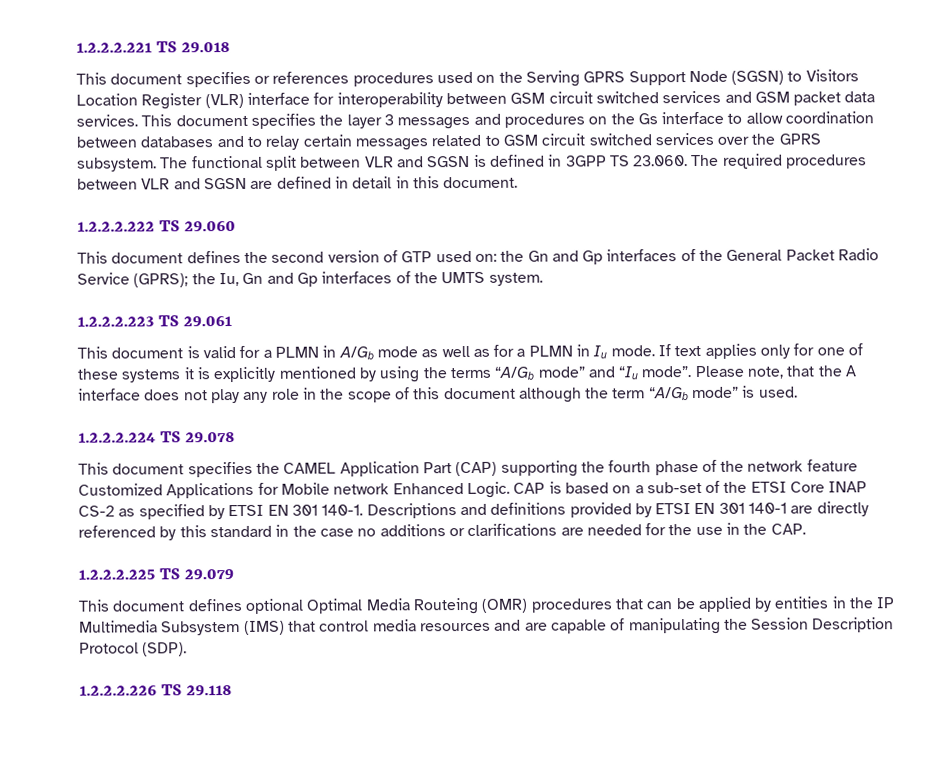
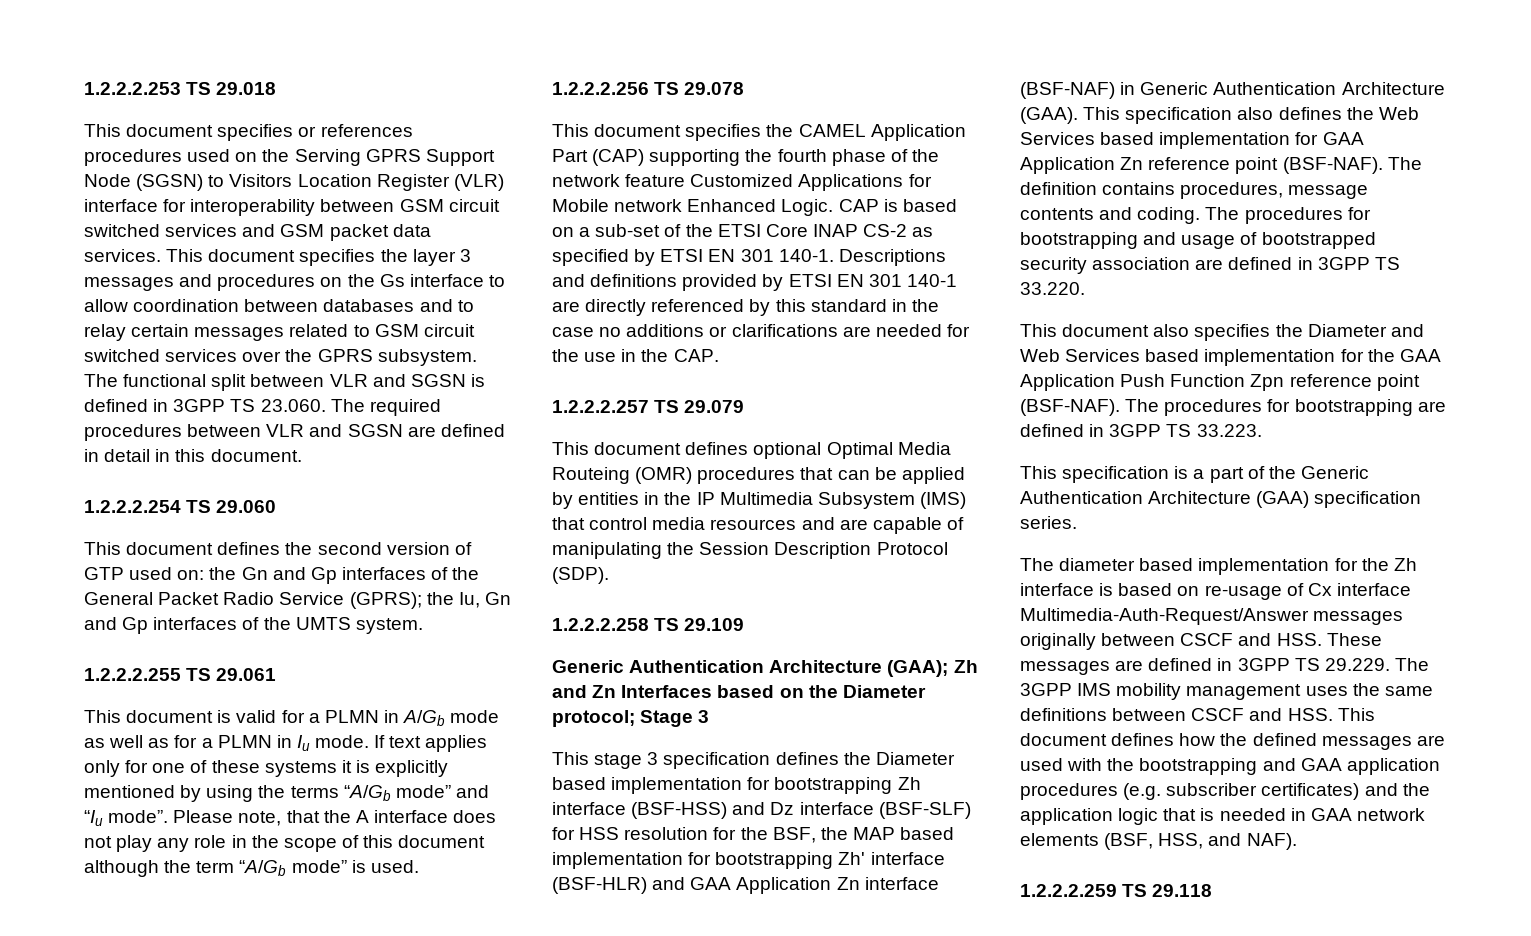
- 1.2.2.2.221 TS 29.018
+ 1.2.2.2.253 TS 29.018
- 1.2.2.2.222 TS 29.060
+ 1.2.2.2.254 TS 29.060
- 1.2.2.2.223 TS 29.061
+ 1.2.2.2.255 TS 29.061
- 1.2.2.2.224 TS 29.078
+ 1.2.2.2.256 TS 29.078
- 1.2.2.2.225 TS 29.079
+ 1.2.2.2.257 TS 29.079
- 1.2.2.2.226 TS 29.118
+ 1.2.2.2.258 TS 29.109
+ Generic Authentication Architecture (GAA); Zh and Zn Interfaces based on the Diameter protocol; Stage 3
+ This stage 3 specification defines the Diameter based implementation for bootstrapping Zh interface (BSF-HSS) and Dz interface (BSF-SLF) for HSS resolution for the BSF, the MAP based implementation for bootstrapping Zh' interface (BSF-HLR) and GAA Application Zn interface (BSF-NAF) in Generic Authentication Architecture (GAA). This specification also defines the Web Services based implementation for GAA Application Zn reference point (BSF-NAF). The definition contains procedures, message contents and coding. The procedures for bootstrapping and usage of bootstrapped security association are defined in 3GPP TS 33.220.
+ This document also specifies the Diameter and Web Services based implementation for the GAA Application Push Function Zpn reference point (BSF-NAF). The procedures for bootstrapping are defined in 3GPP TS 33.223.
+ This specification is a part of the Generic Authentication Architecture (GAA) specification series.
+ The diameter based implementation for the Zh interface is based on re-usage of Cx interface Multimedia-Auth-Request/Answer messages originally between CSCF and HSS. These messages are defined in 3GPP TS 29.229. The 3GPP IMS mobility management uses the same definitions between CSCF and HSS. This document defines how the defined messages are used with the bootstrapping and GAA application procedures (e.g. subscriber certificates) and the application logic that is needed in GAA network elements (BSF, HSS, and NAF).
+ 1.2.2.2.259 TS 29.118

